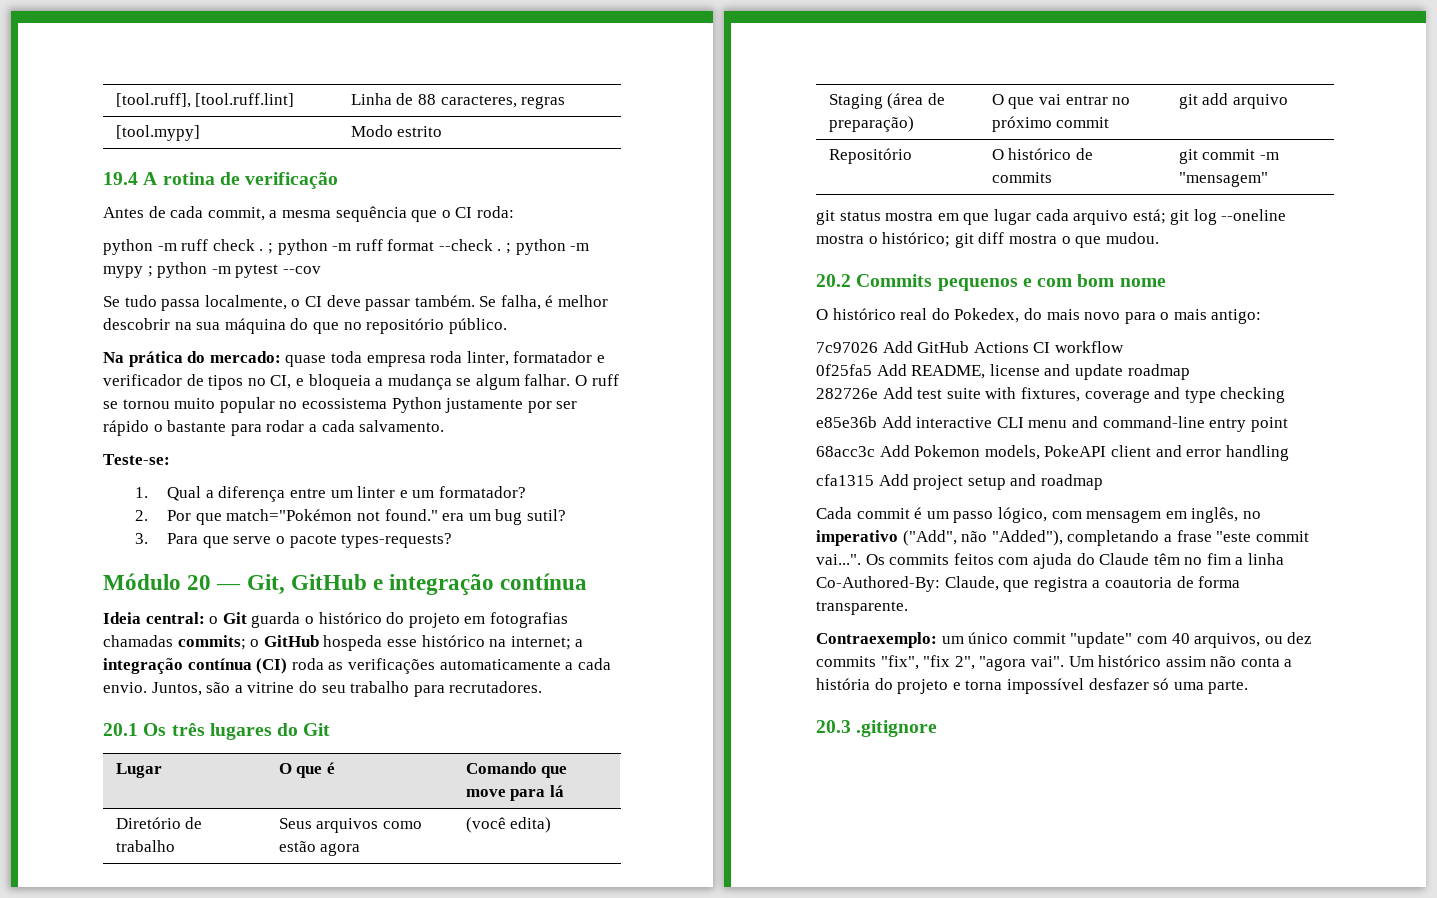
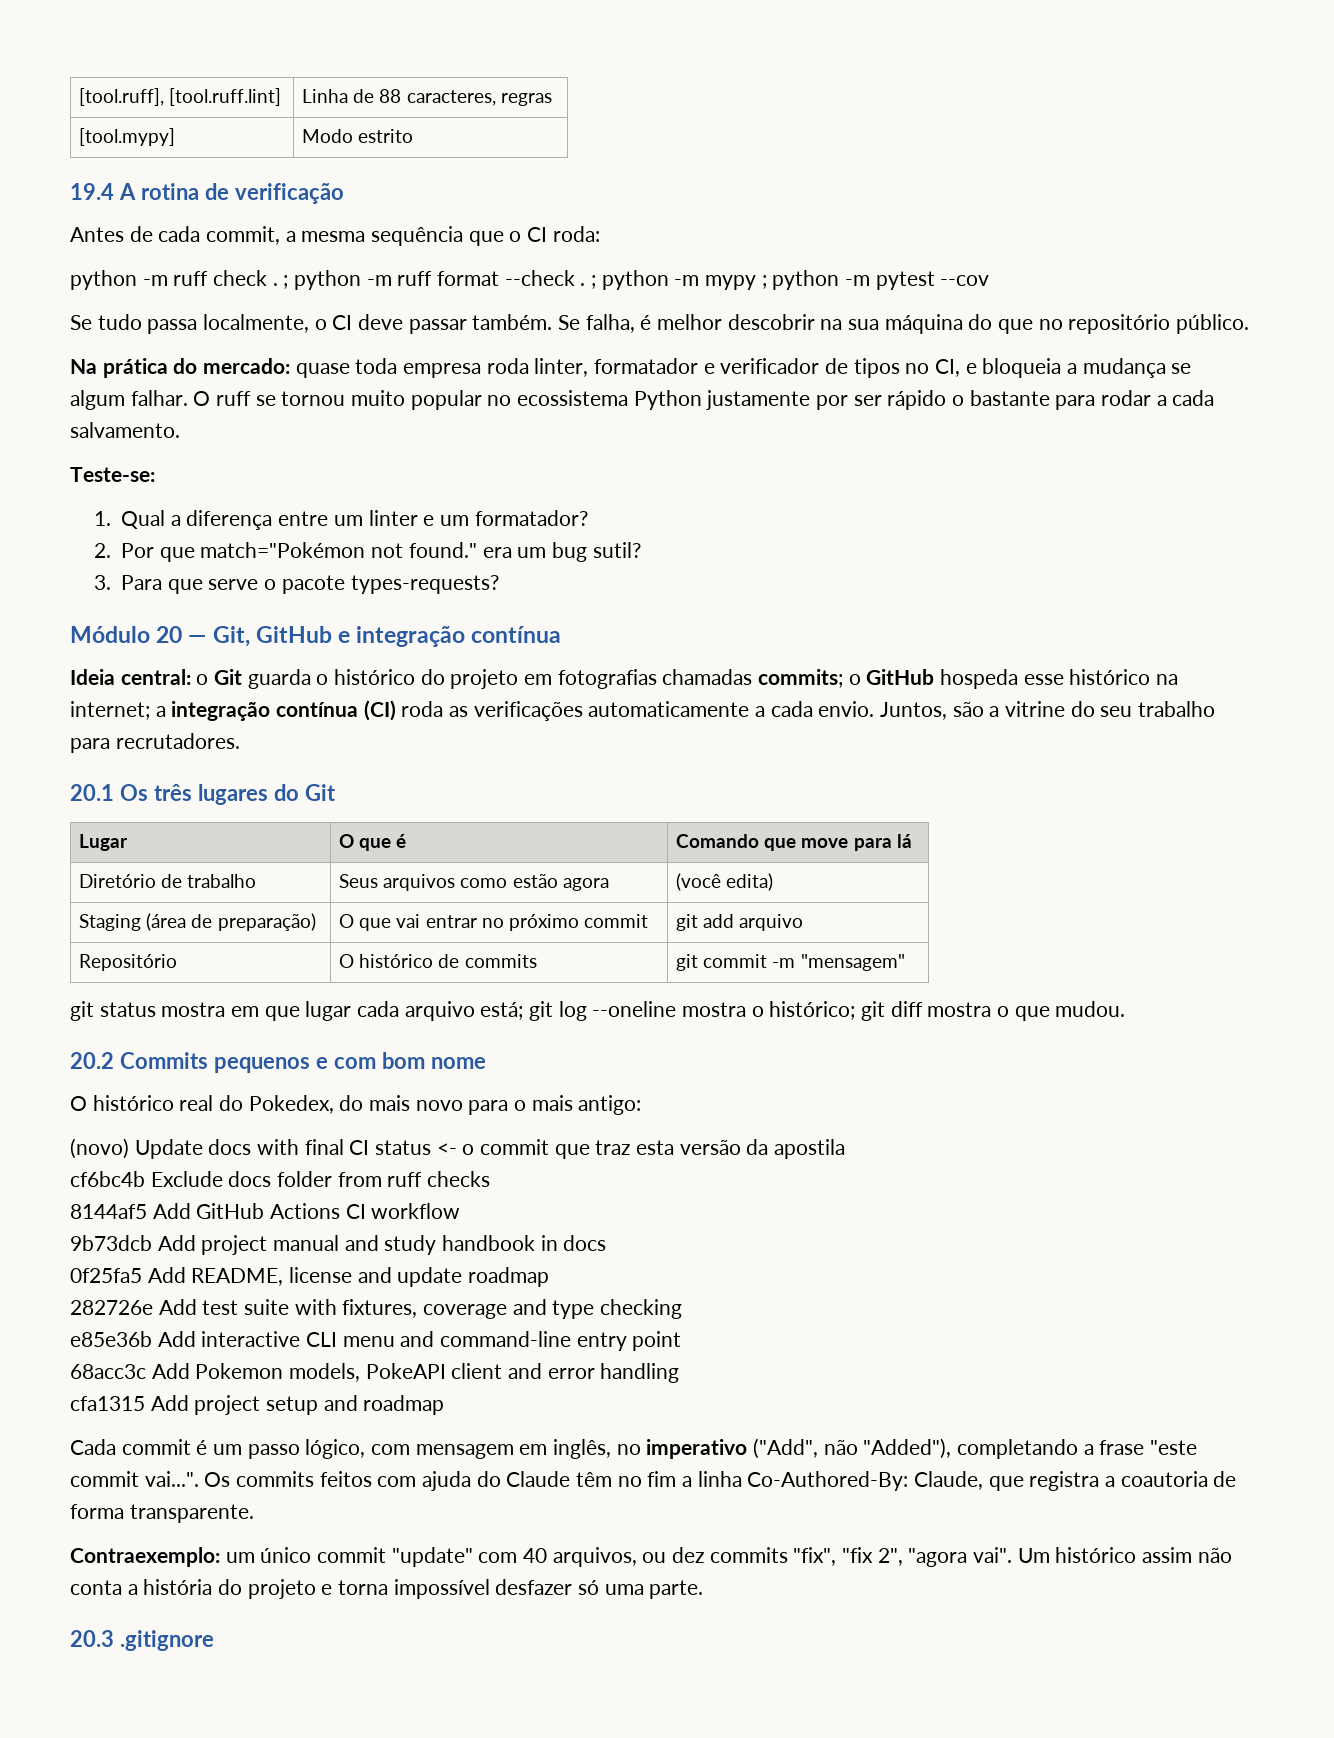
- 7c97026 Add GitHub Actions CI workflow
+ (novo) Update docs with final CI status <- o commit que traz esta versão da apostila
+ cf6bc4b Exclude docs folder from ruff checks
+ 8144af5 Add GitHub Actions CI workflow
+ 9b73dcb Add project manual and study handbook in docs

